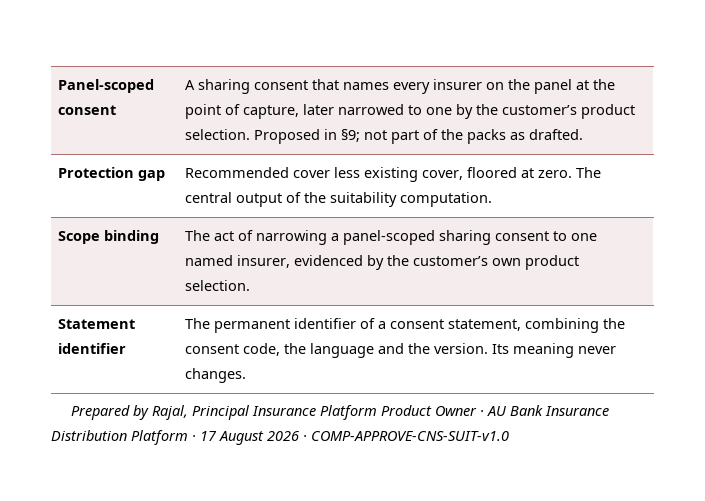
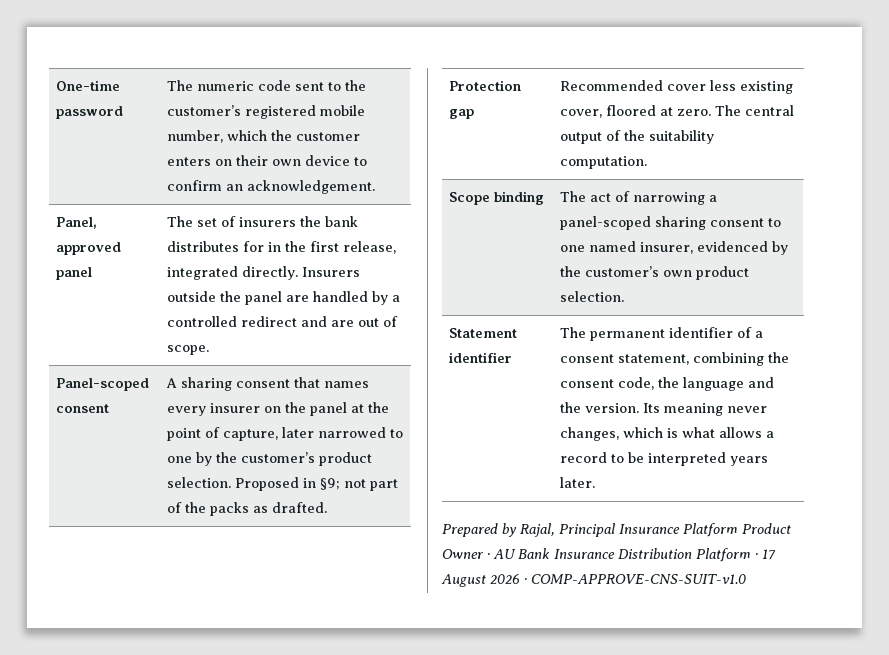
+ One-time password | The numeric code sent to the customer’s registered mobile number, which the customer enters on their own device to confirm an acknowledgement.
+ Panel, approved panel | The set of insurers the bank distributes for in the first release, integrated directly. Insurers outside the panel are handled by a controlled redirect and are out of scope.
- Statement identifier | The permanent identifier of a consent statement, combining the consent code, the language and the version. Its meaning never changes.
+ Statement identifier | The permanent identifier of a consent statement, combining the consent code, the language and the version. Its meaning never changes, which is what allows a record to be interpreted years later.

